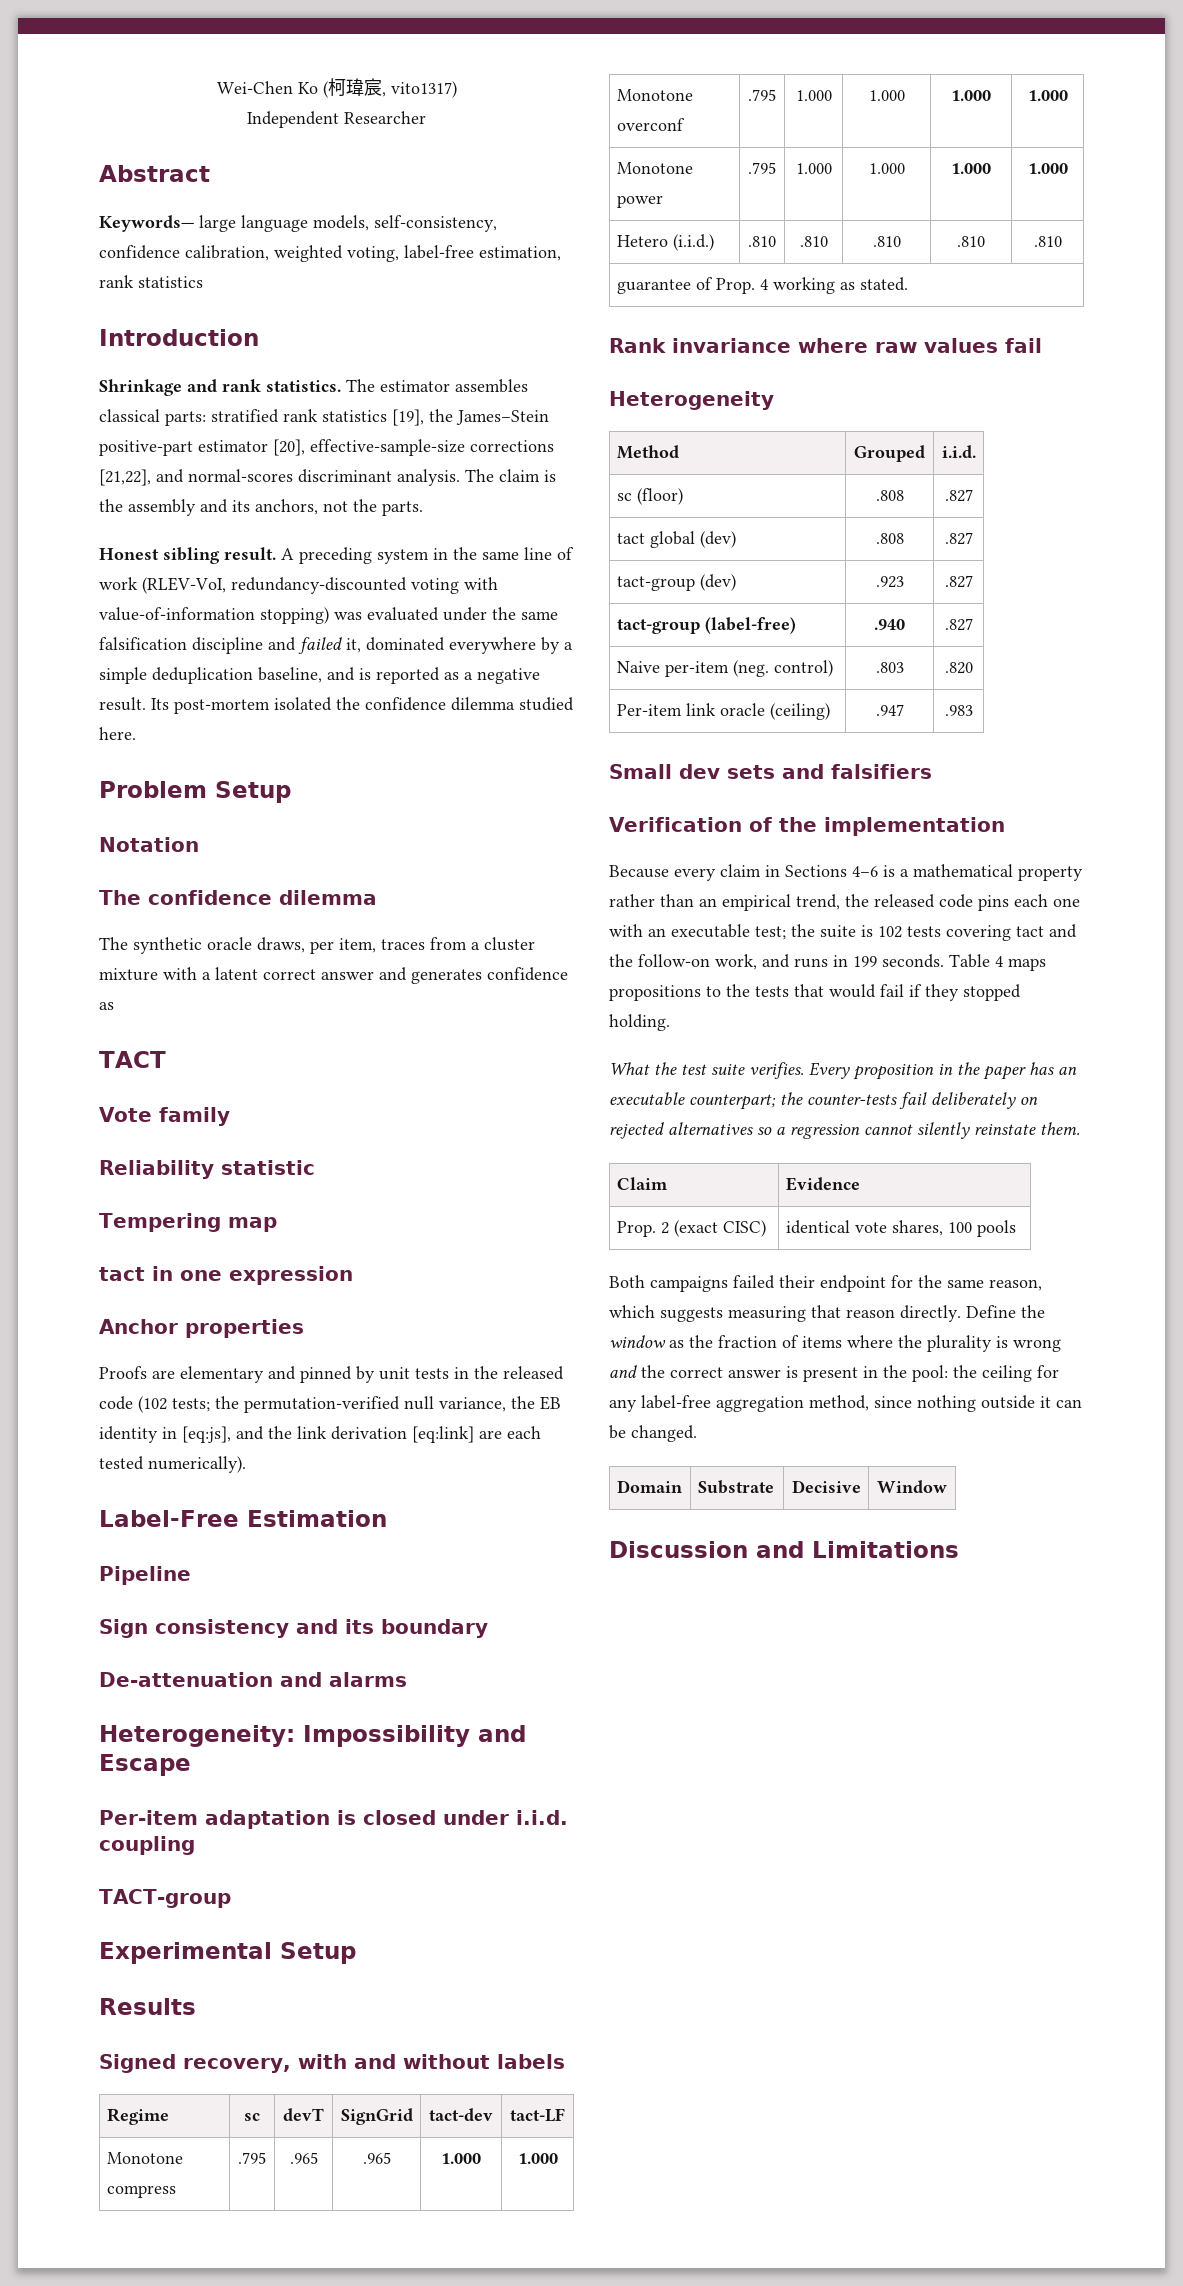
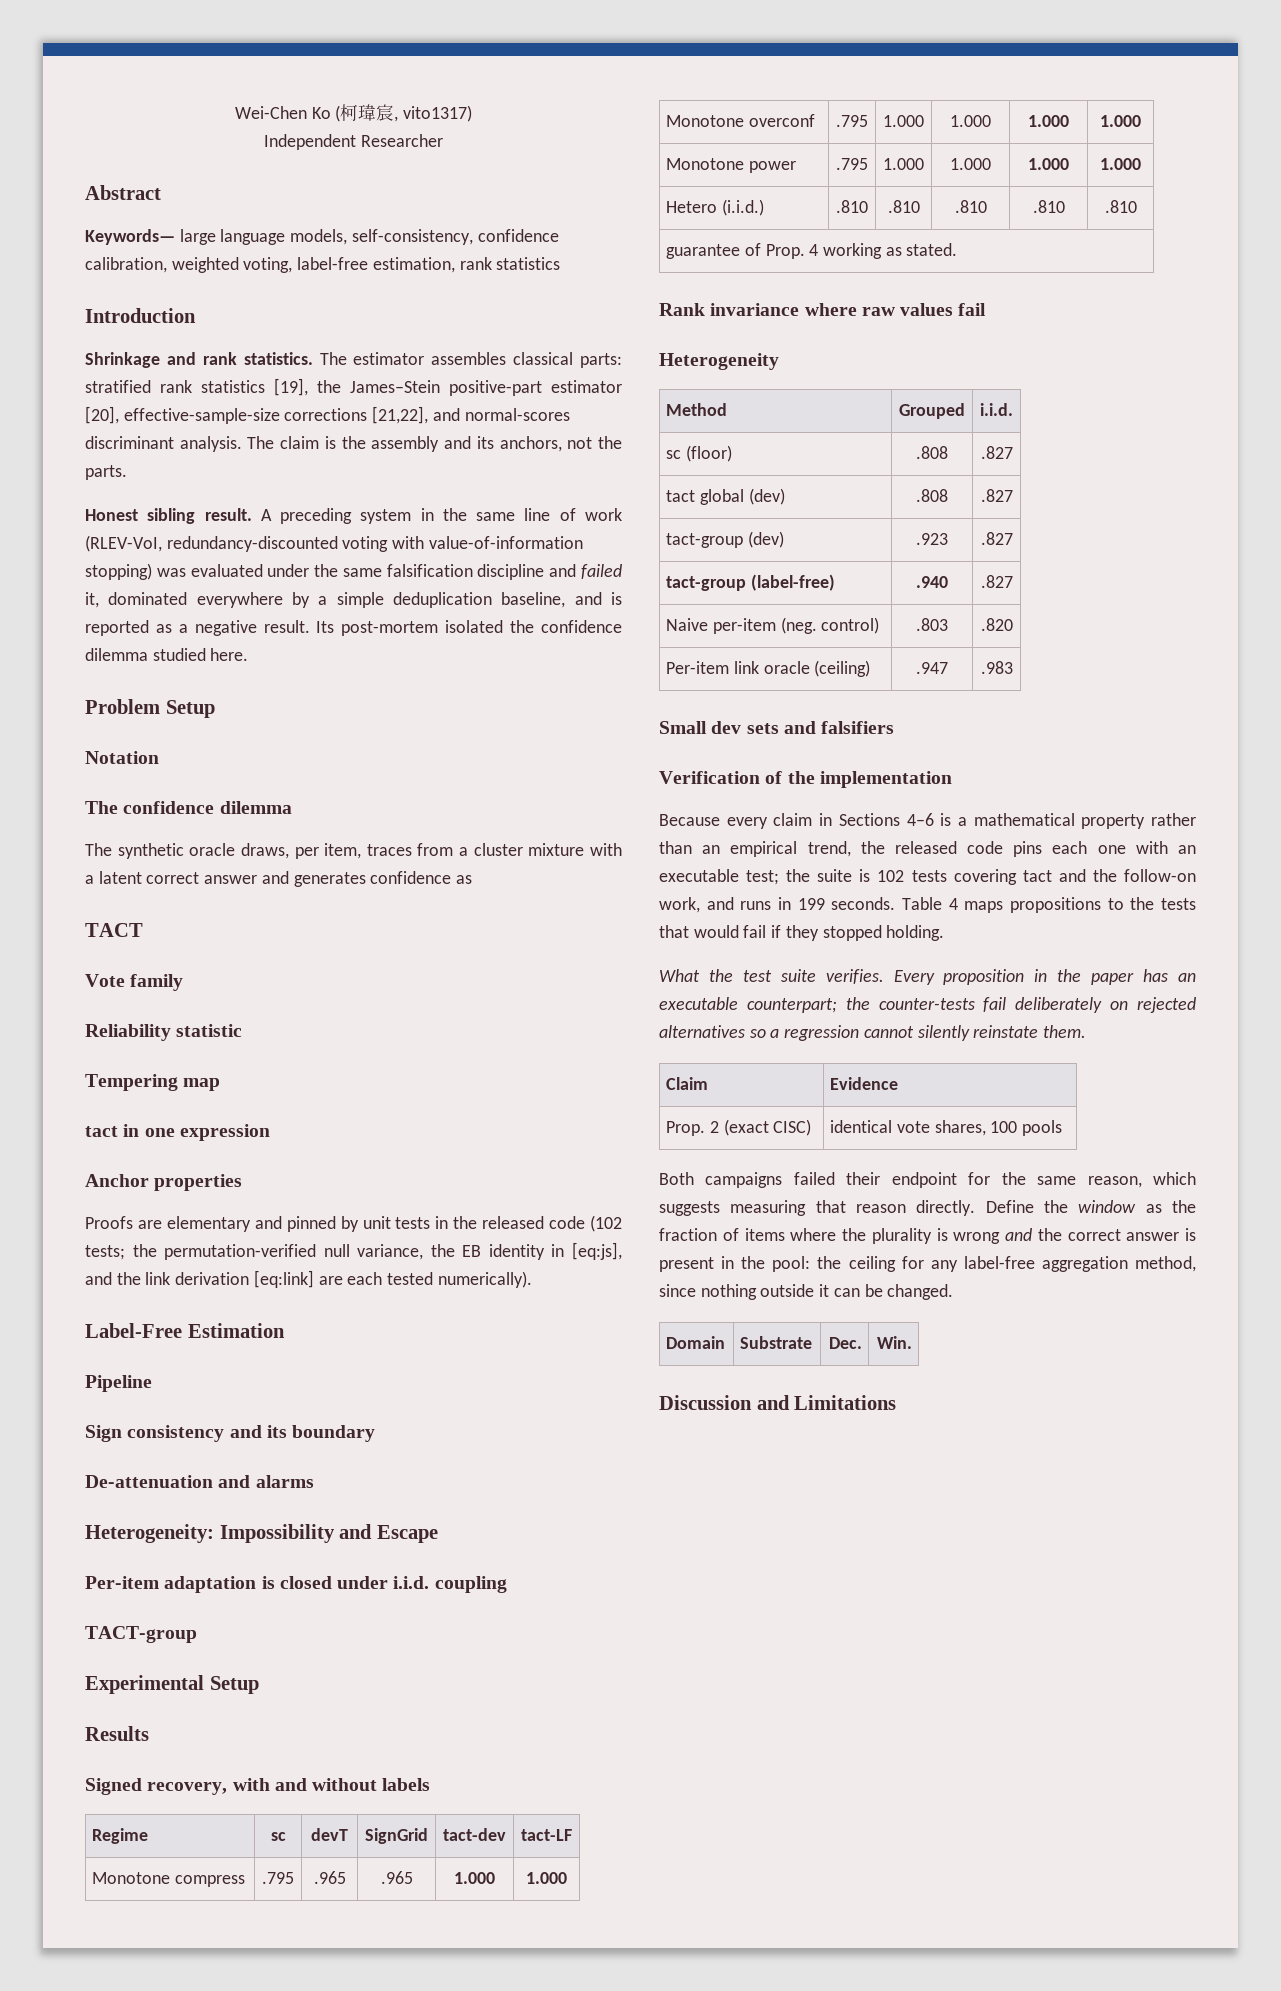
- Domain | Substrate | Decisive | Window
+ Domain | Substrate | Dec. | Win.

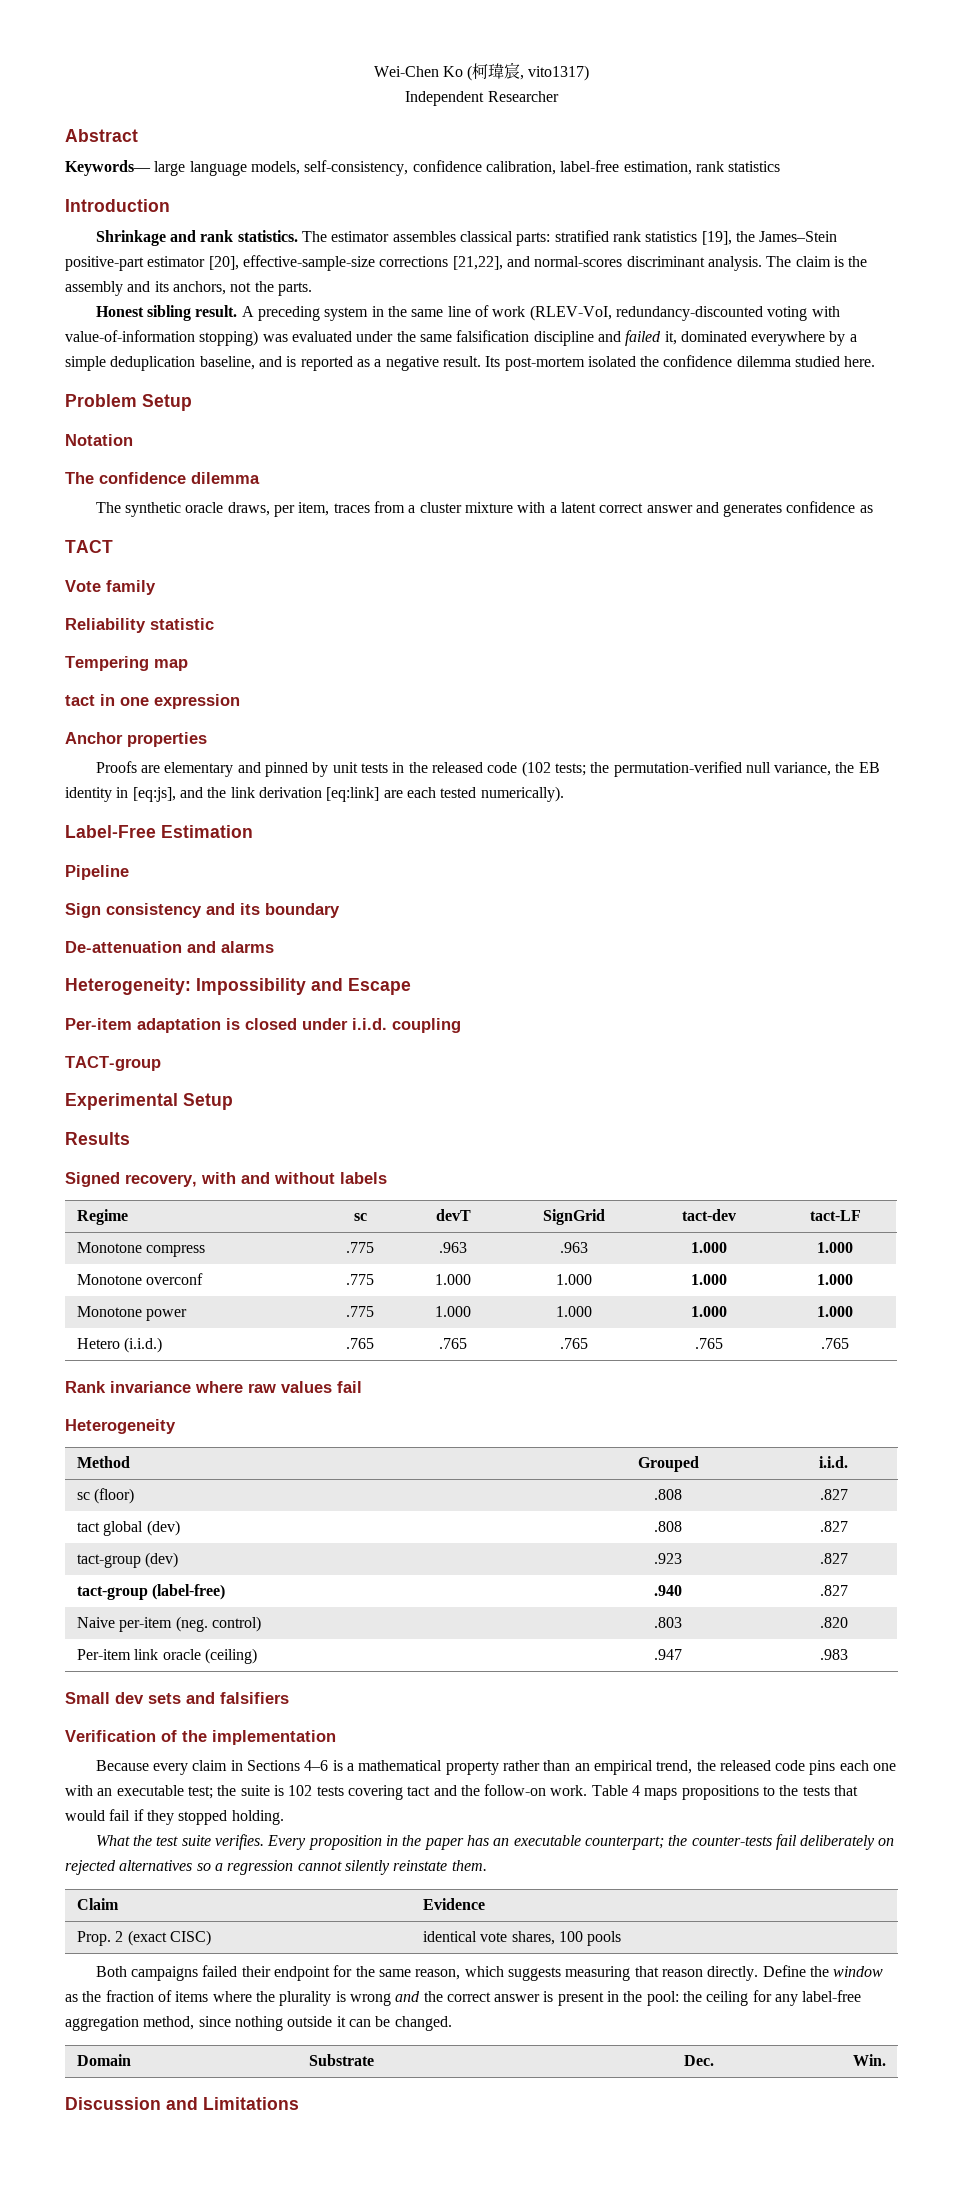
- Keywords— large language models, self-consistency, confidence calibration, weighted voting, label-free estimation, rank statistics
+ Keywords— large language models, self-consistency, confidence calibration, label-free estimation, rank statistics
- Monotone compress | .795 | .965 | .965 | 1.000 | 1.000
+ Monotone compress | .775 | .963 | .963 | 1.000 | 1.000
- Monotone overconf | .795 | 1.000 | 1.000 | 1.000 | 1.000
+ Monotone overconf | .775 | 1.000 | 1.000 | 1.000 | 1.000
- Monotone power | .795 | 1.000 | 1.000 | 1.000 | 1.000
+ Monotone power | .775 | 1.000 | 1.000 | 1.000 | 1.000
- Hetero (i.i.d.) | .810 | .810 | .810 | .810 | .810
- guarantee of Prop. 4 working as stated.
+ Hetero (i.i.d.) | .765 | .765 | .765 | .765 | .765
- Because every claim in Sections 4–6 is a mathematical property rather than an empirical trend, the released code pins each one with an executable test; the suite is 102 tests covering tact and the follow-on work, and runs in 199 seconds.
+ Because every claim in Sections 4–6 is a mathematical property rather than an empirical trend, the released code pins each one with an executable test; the suite is 102 tests covering tact and the follow-on work.

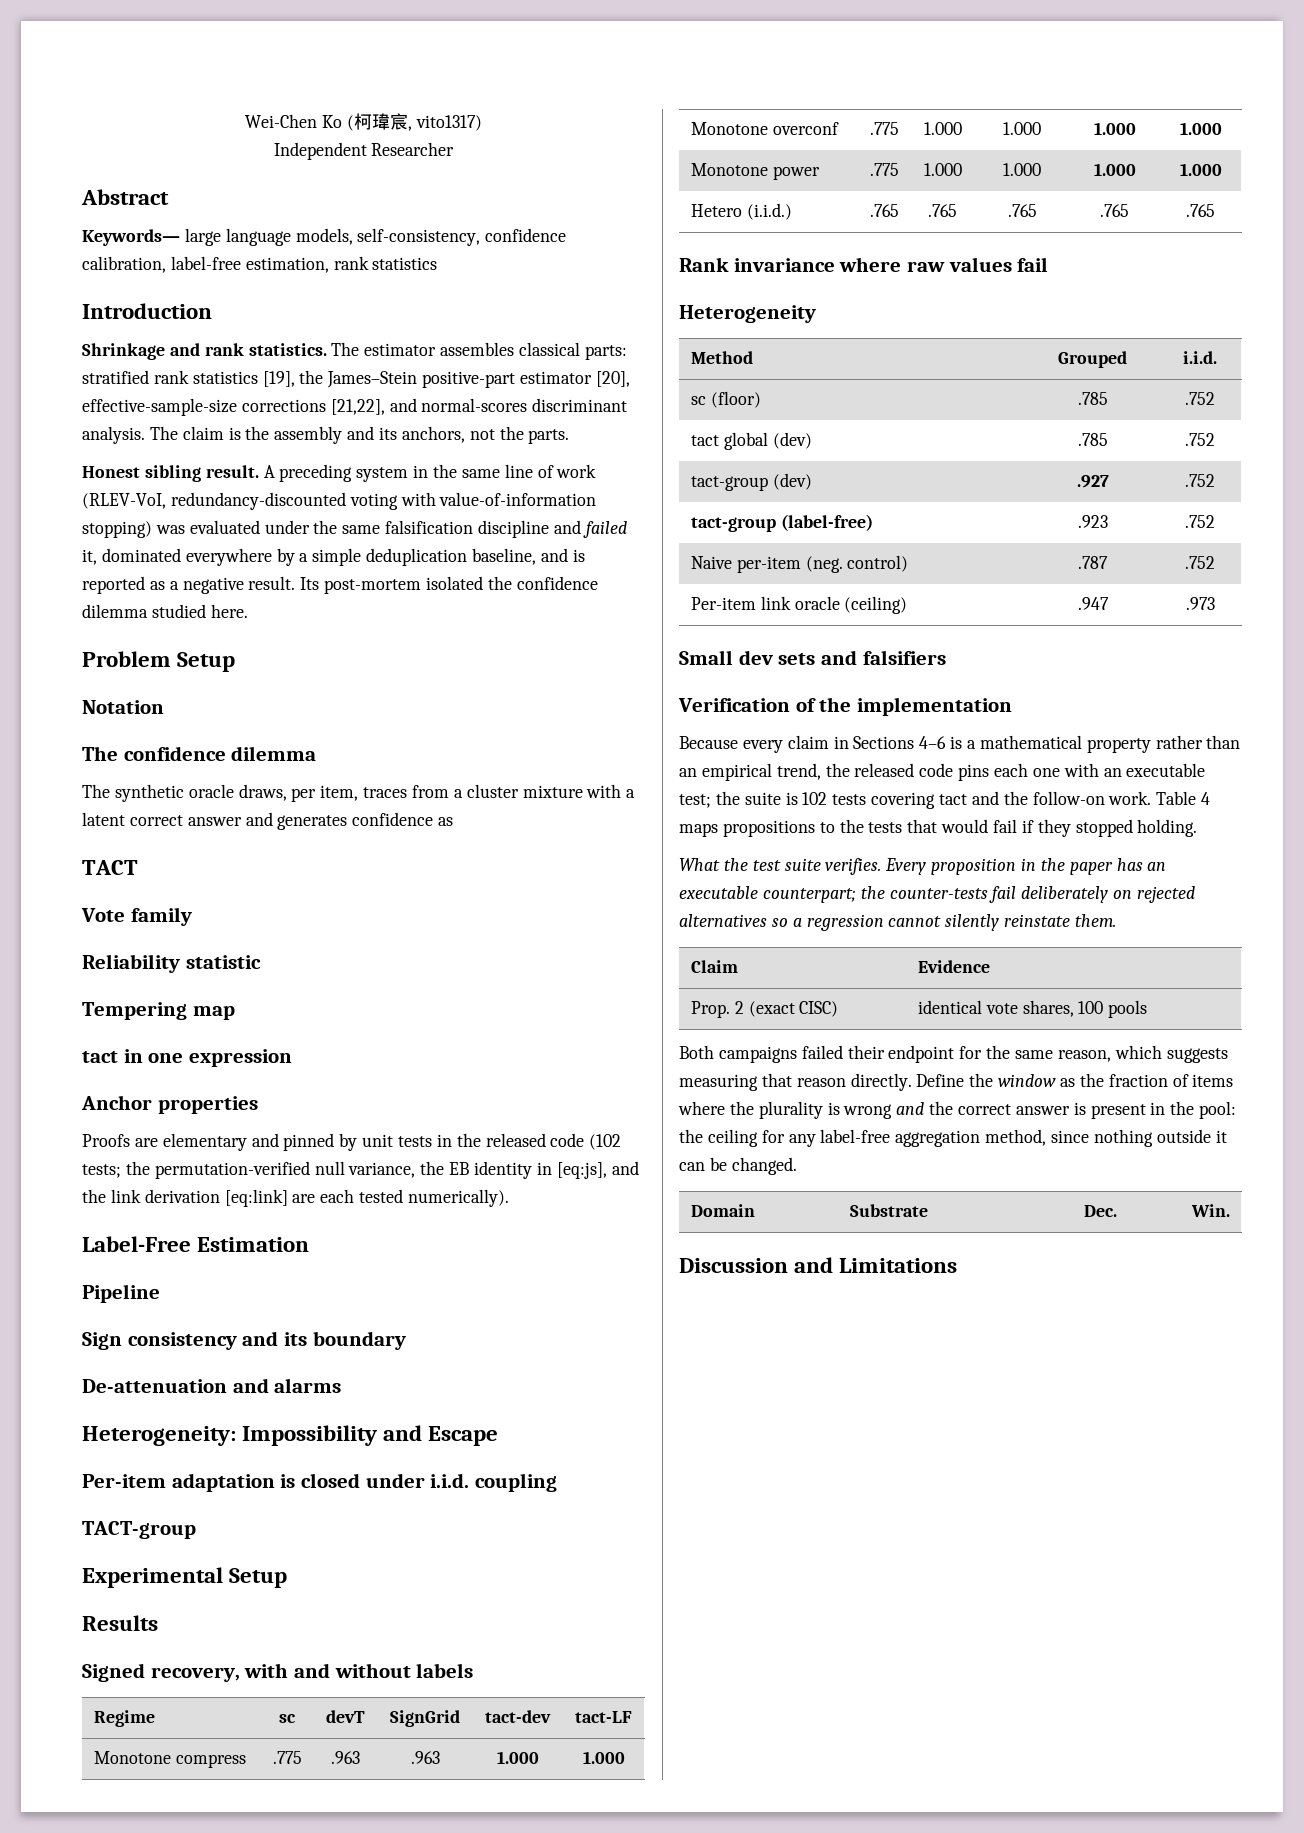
- sc (floor) | .808 | .827
+ sc (floor) | .785 | .752
- tact global (dev) | .808 | .827
+ tact global (dev) | .785 | .752
- tact-group (dev) | .923 | .827
+ tact-group (dev) | .927 | .752
- tact-group (label-free) | .940 | .827
+ tact-group (label-free) | .923 | .752
- Naive per-item (neg. control) | .803 | .820
+ Naive per-item (neg. control) | .787 | .752
- Per-item link oracle (ceiling) | .947 | .983
+ Per-item link oracle (ceiling) | .947 | .973

